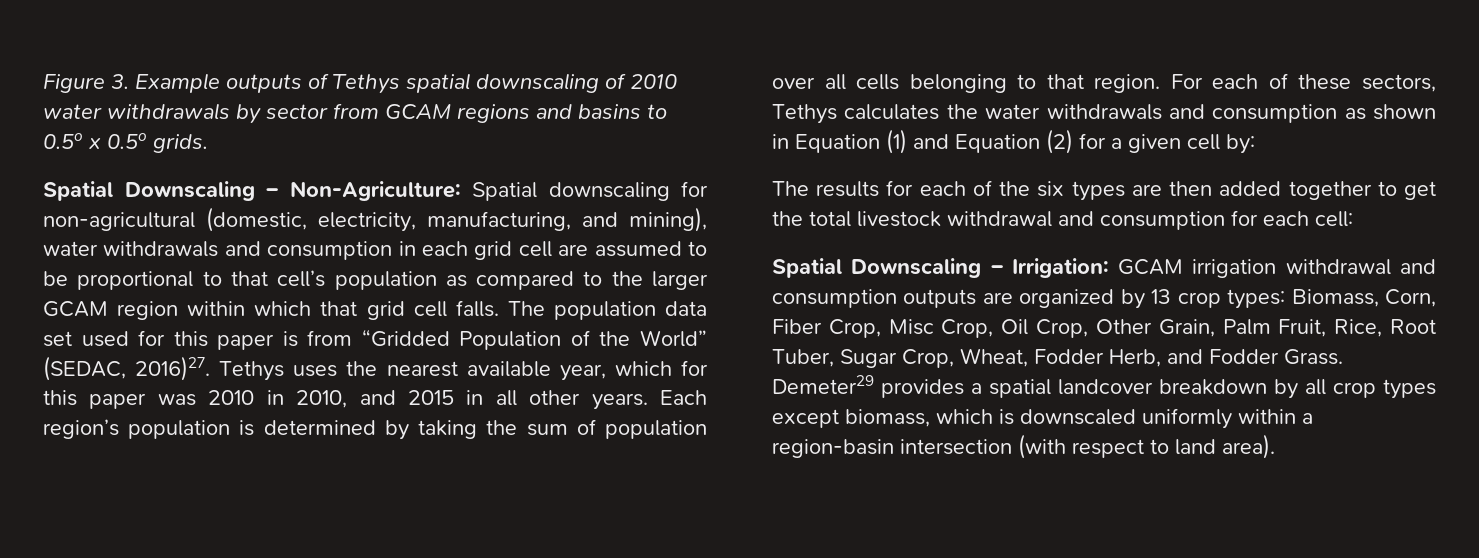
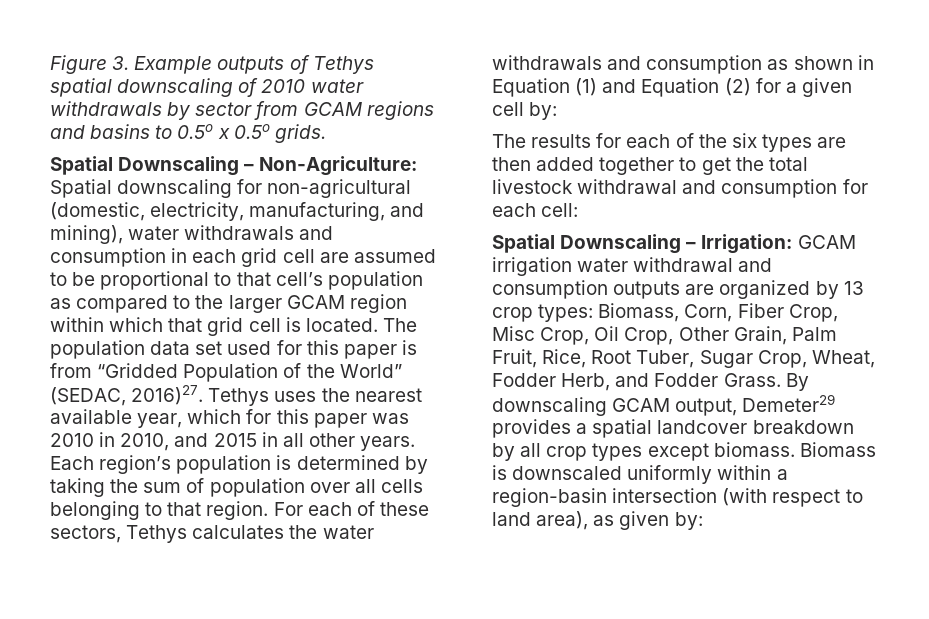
- Spatial Downscaling – Non-Agriculture: Spatial downscaling for non-agricultural (domestic, electricity, manufacturing, and mining), water withdrawals and consumption in each grid cell are assumed to be proportional to that cell’s population as compared to the larger GCAM region within which that grid cell falls.
+ Spatial Downscaling – Non-Agriculture: Spatial downscaling for non-agricultural (domestic, electricity, manufacturing, and mining), water withdrawals and consumption in each grid cell are assumed to be proportional to that cell’s population as compared to the larger GCAM region within which that grid cell is located.
- Spatial Downscaling – Irrigation: GCAM irrigation withdrawal and consumption outputs are organized by 13 crop types: Biomass, Corn, Fiber Crop, Misc Crop, Oil Crop, Other Grain, Palm Fruit, Rice, Root Tuber, Sugar Crop, Wheat, Fodder Herb, and Fodder Grass.
+ Spatial Downscaling – Irrigation: GCAM irrigation water withdrawal and consumption outputs are organized by 13 crop types: Biomass, Corn, Fiber Crop, Misc Crop, Oil Crop, Other Grain, Palm Fruit, Rice, Root Tuber, Sugar Crop, Wheat, Fodder Herb, and Fodder Grass.
- Demeter29 provides a spatial landcover breakdown by all crop types except biomass, which is downscaled uniformly within a region-basin intersection (with respect to land area).
+ By downscaling GCAM output, Demeter29 provides a spatial landcover breakdown by all crop types except biomass. Biomass is downscaled uniformly within a region-basin intersection (with respect to land area), as given by:

